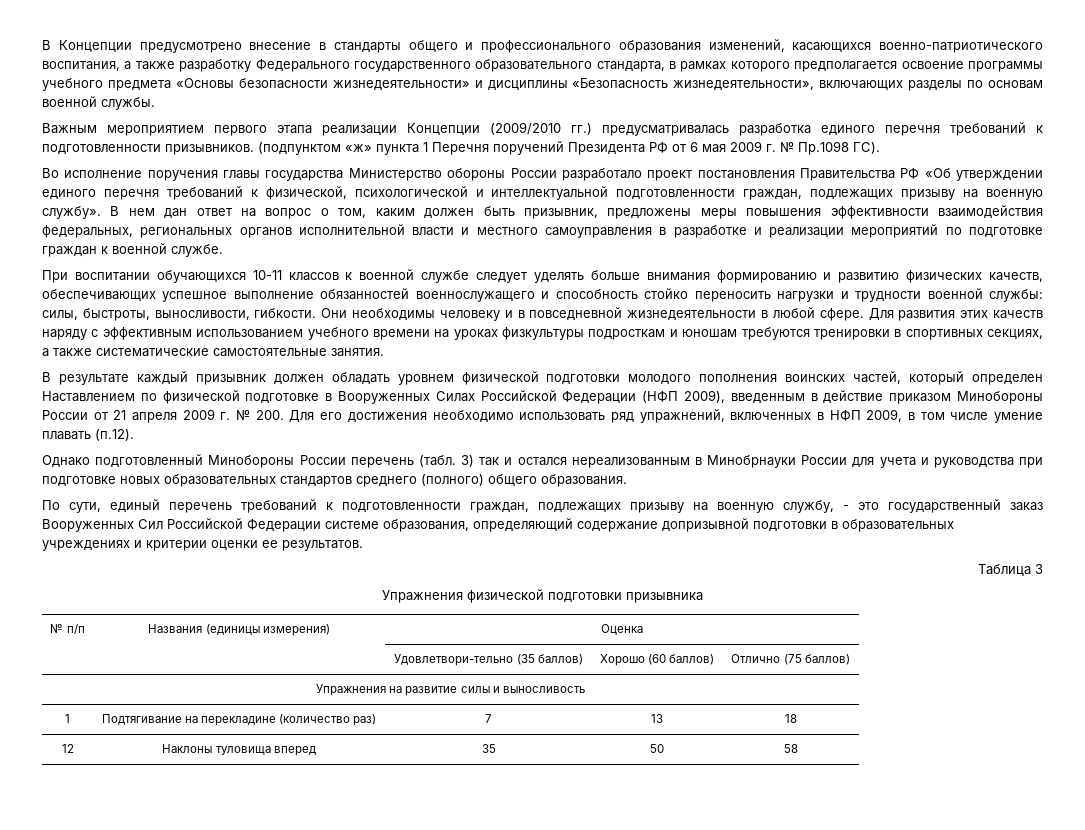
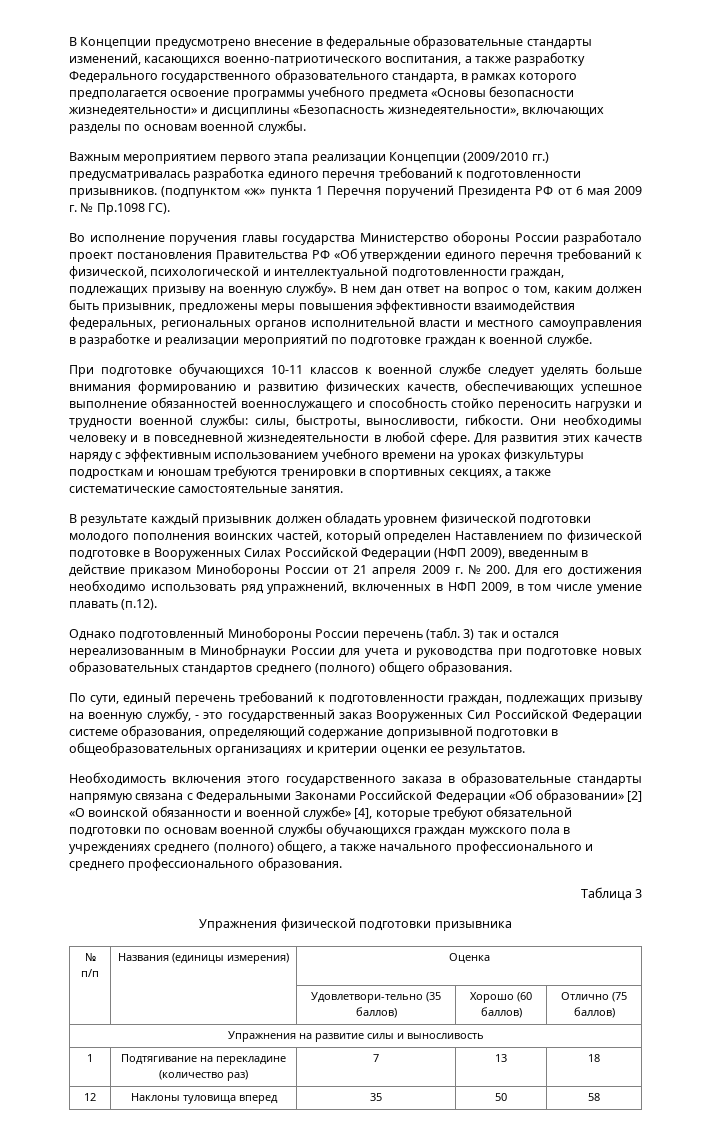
- В Концепции предусмотрено внесение в стандарты общего и профессионального образования изменений, касающихся военно-патриотического воспитания, а также разработку Федерального государственного образовательного стандарта, в рамках которого предполагается освоение программы учебного предмета «Основы безопасности жизнедеятельности» и дисциплины «Безопасность жизнедеятельности», включающих разделы по основам военной службы.
+ В Концепции предусмотрено внесение в федеральные образовательные стандарты изменений, касающихся военно-патриотического воспитания, а также разработку Федерального государственного образовательного стандарта, в рамках которого предполагается освоение программы учебного предмета «Основы безопасности жизнедеятельности» и дисциплины «Безопасность жизнедеятельности», включающих разделы по основам военной службы.
- При воспитании обучающихся 10-11 классов к военной службе следует уделять больше внимания формированию и развитию физических качеств, обеспечивающих успешное выполнение обязанностей военнослужащего и способность стойко переносить нагрузки и трудности военной службы: силы, быстроты, выносливости, гибкости.
+ При подготовке обучающихся 10-11 классов к военной службе следует уделять больше внимания формированию и развитию физических качеств, обеспечивающих успешное выполнение обязанностей военнослужащего и способность стойко переносить нагрузки и трудности военной службы: силы, быстроты, выносливости, гибкости.
- По сути, единый перечень требований к подготовленности граждан, подлежащих призыву на военную службу, - это государственный заказ Вооруженных Сил Российской Федерации системе образования, определяющий содержание допризывной подготовки в образовательных учреждениях и критерии оценки ее результатов.
+ По сути, единый перечень требований к подготовленности граждан, подлежащих призыву на военную службу, - это государственный заказ Вооруженных Сил Российской Федерации системе образования, определяющий содержание допризывной подготовки в общеобразовательных организациях и критерии оценки ее результатов.
+ Необходимость включения этого государственного заказа в образовательные стандарты напрямую связана с Федеральными Законами Российской Федерации «Об образовании» [2] «О воинской обязанности и военной службе» [4], которые требуют обязательной подготовки по основам военной службы обучающихся граждан мужского пола в учреждениях среднего (полного) общего, а также начального профессионального и среднего профессионального образования.

